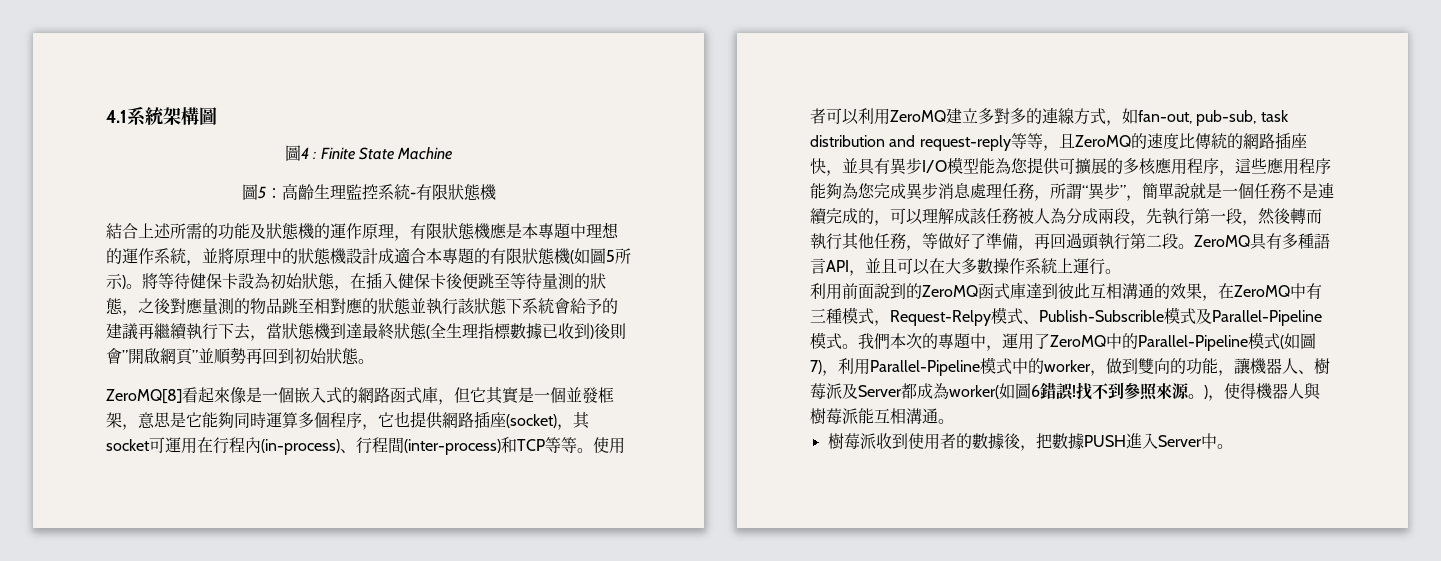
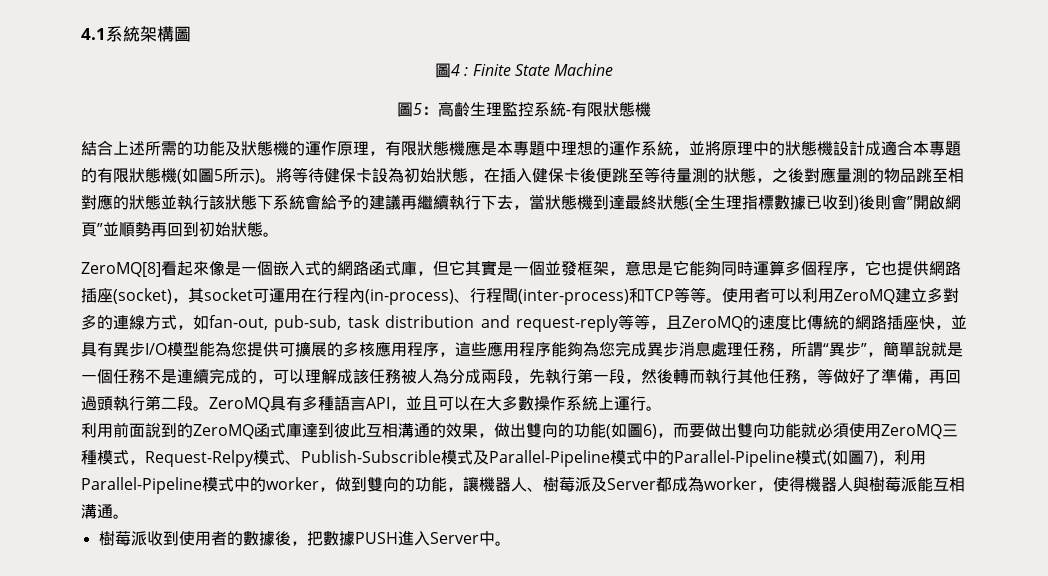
- 利用前面說到的ZeroMQ函式庫達到彼此互相溝通的效果，在ZeroMQ中有三種模式，Request-Relpy模式、Publish-Subscrible模式及Parallel-Pipeline模式。我們本次的專題中，運用了ZeroMQ中的Parallel-Pipeline模式(如圖7)，利用Parallel-Pipeline模式中的worker，做到雙向的功能，讓機器人、樹莓派及Server都成為worker(如圖6錯誤!找不到參照來源。)，使得機器人與樹莓派能互相溝通。
+ 利用前面說到的ZeroMQ函式庫達到彼此互相溝通的效果，做出雙向的功能(如圖6)，而要做出雙向功能就必須使用ZeroMQ三種模式，Request-Relpy模式、Publish-Subscrible模式及Parallel-Pipeline模式中的Parallel-Pipeline模式(如圖7)，利用Parallel-Pipeline模式中的worker，做到雙向的功能，讓機器人、樹莓派及Server都成為worker，使得機器人與樹莓派能互相溝通。

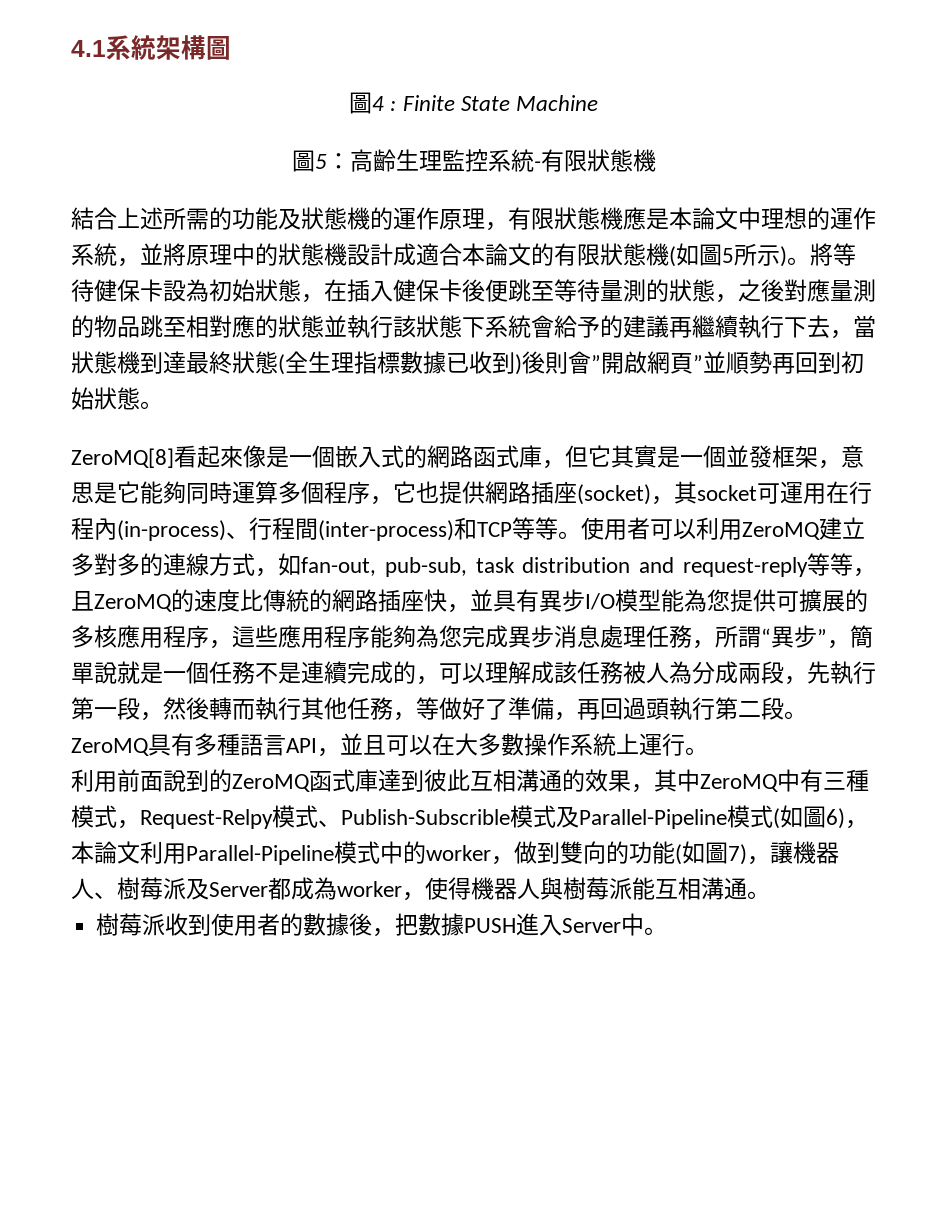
- 結合上述所需的功能及狀態機的運作原理，有限狀態機應是本專題中理想的運作系統，並將原理中的狀態機設計成適合本專題的有限狀態機(如圖5所示)。
+ 結合上述所需的功能及狀態機的運作原理，有限狀態機應是本論文中理想的運作系統，並將原理中的狀態機設計成適合本論文的有限狀態機(如圖5所示)。
- 利用前面說到的ZeroMQ函式庫達到彼此互相溝通的效果，做出雙向的功能(如圖6)，而要做出雙向功能就必須使用ZeroMQ三種模式，Request-Relpy模式、Publish-Subscrible模式及Parallel-Pipeline模式中的Parallel-Pipeline模式(如圖7)，利用Parallel-Pipeline模式中的worker，做到雙向的功能，讓機器人、樹莓派及Server都成為worker，使得機器人與樹莓派能互相溝通。
+ 利用前面說到的ZeroMQ函式庫達到彼此互相溝通的效果，其中ZeroMQ中有三種模式，Request-Relpy模式、Publish-Subscrible模式及Parallel-Pipeline模式(如圖6)，本論文利用Parallel-Pipeline模式中的worker，做到雙向的功能(如圖7)，讓機器人、樹莓派及Server都成為worker，使得機器人與樹莓派能互相溝通。

